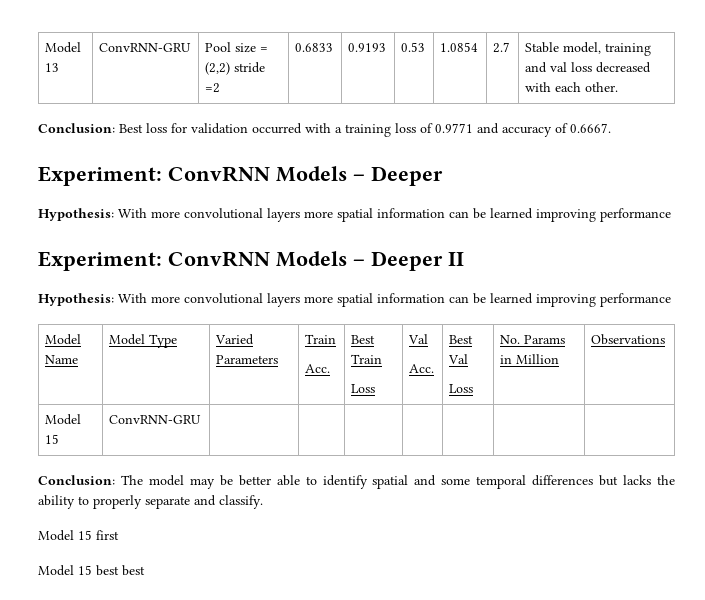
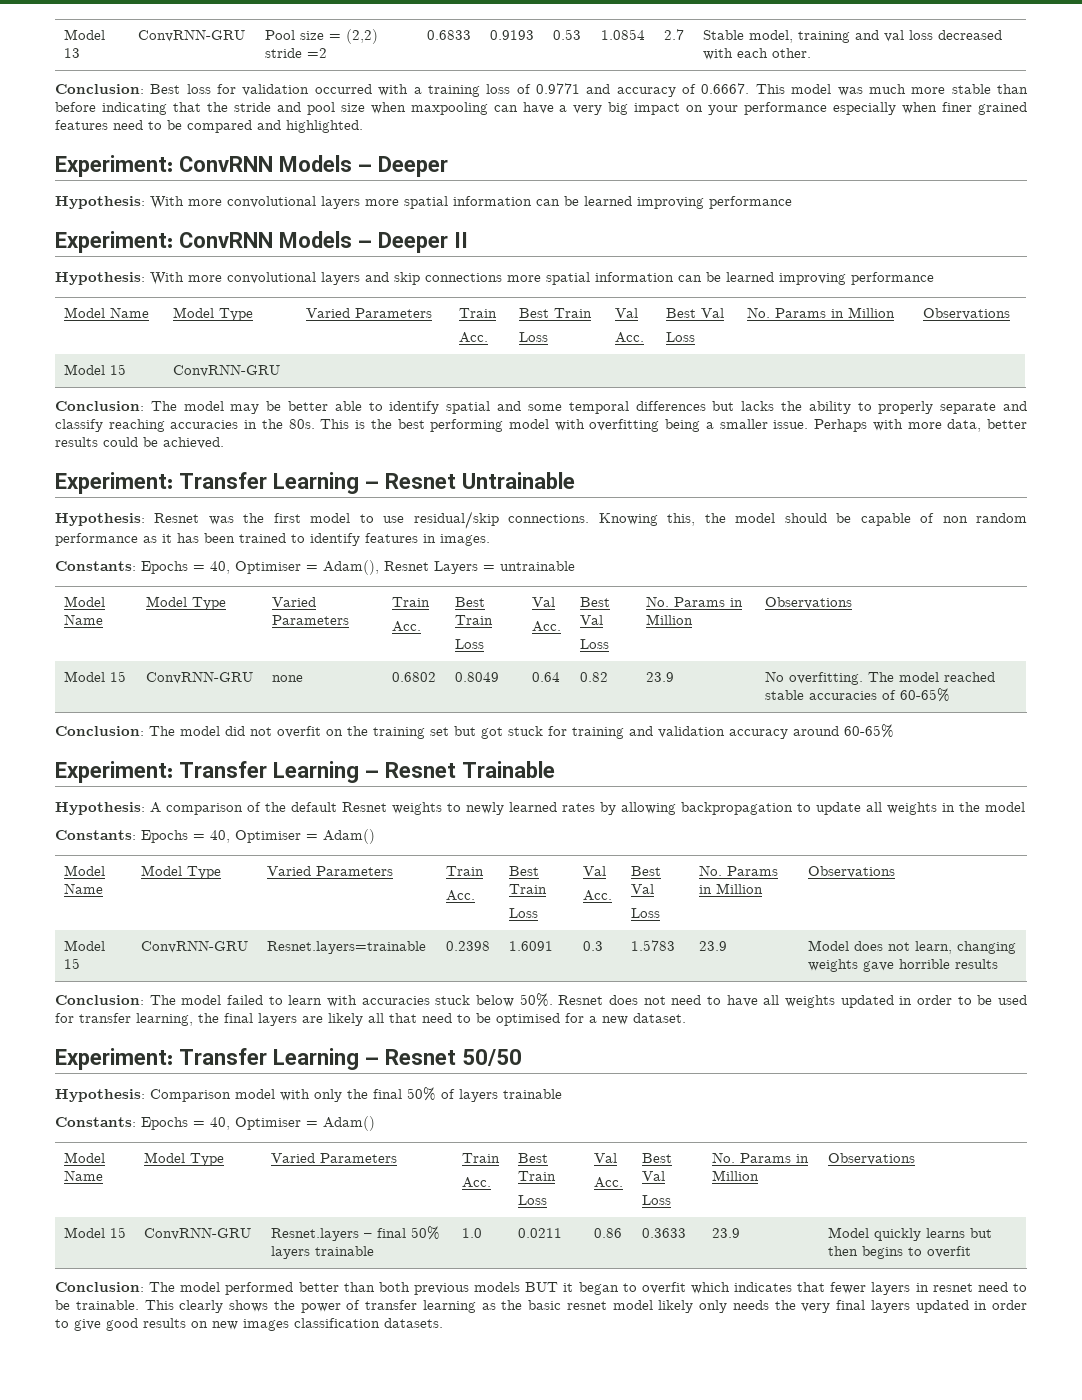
- Conclusion: Best loss for validation occurred with a training loss of 0.9771 and accuracy of 0.6667.
+ Conclusion: Best loss for validation occurred with a training loss of 0.9771 and accuracy of 0.6667. This model was much more stable than before indicating that the stride and pool size when maxpooling can have a very big impact on your performance especially when finer grained features need to be compared and highlighted.
  Experiment: ConvRNN Models – Deeper II
- Hypothesis: With more convolutional layers more spatial information can be learned improving performance
+ Hypothesis: With more convolutional layers and skip connections more spatial information can be learned improving performance
- Conclusion: The model may be better able to identify spatial and some temporal differences but lacks the ability to properly separate and classify.
- Model 15 first
- Model 15 best best
+ Conclusion: The model may be better able to identify spatial and some temporal differences but lacks the ability to properly separate and classify reaching accuracies in the 80s. This is the best performing model with overfitting being a smaller issue. Perhaps with more data, better results could be achieved.
+ Experiment: Transfer Learning – Resnet Untrainable
+ Hypothesis: Resnet was the first model to use residual/skip connections. Knowing this, the model should be capable of non random performance as it has been trained to identify features in images.
+ Constants: Epochs = 40, Optimiser = Adam(), Resnet Layers = untrainable
+ Model Name | Model Type | Varied Parameters | Train
+ Acc. | Best Train
+ Loss | Val
+ Acc. | Best Val
+ Loss | No. Params in Million | Observations
+ Model 15 | ConvRNN-GRU | none | 0.6802 | 0.8049 | 0.64 | 0.82 | 23.9 | No overfitting. The model reached stable accuracies of 60-65%
+ Conclusion: The model did not overfit on the training set but got stuck for training and validation accuracy around 60-65%
+ Experiment: Transfer Learning – Resnet Trainable
+ Hypothesis: A comparison of the default Resnet weights to newly learned rates by allowing backpropagation to update all weights in the model
+ Constants: Epochs = 40, Optimiser = Adam()
+ Model Name | Model Type | Varied Parameters | Train
+ Acc. | Best Train
+ Loss | Val
+ Acc. | Best Val
+ Loss | No. Params in Million | Observations
+ Model 15 | ConvRNN-GRU | Resnet.layers=trainable | 0.2398 | 1.6091 | 0.3 | 1.5783 | 23.9 | Model does not learn, changing weights gave horrible results
+ Conclusion: The model failed to learn with accuracies stuck below 50%. Resnet does not need to have all weights updated in order to be used for transfer learning, the final layers are likely all that need to be optimised for a new dataset.
+ Experiment: Transfer Learning – Resnet 50/50
+ Hypothesis: Comparison model with only the final 50% of layers trainable
+ Constants: Epochs = 40, Optimiser = Adam()
+ Model Name | Model Type | Varied Parameters | Train
+ Acc. | Best Train
+ Loss | Val
+ Acc. | Best Val
+ Loss | No. Params in Million | Observations
+ Model 15 | ConvRNN-GRU | Resnet.layers – final 50% layers trainable | 1.0 | 0.0211 | 0.86 | 0.3633 | 23.9 | Model quickly learns but then begins to overfit
+ Conclusion: The model performed better than both previous models BUT it began to overfit which indicates that fewer layers in resnet need to be trainable. This clearly shows the power of transfer learning as the basic resnet model likely only needs the very final layers updated in order to give good results on new images classification datasets.

